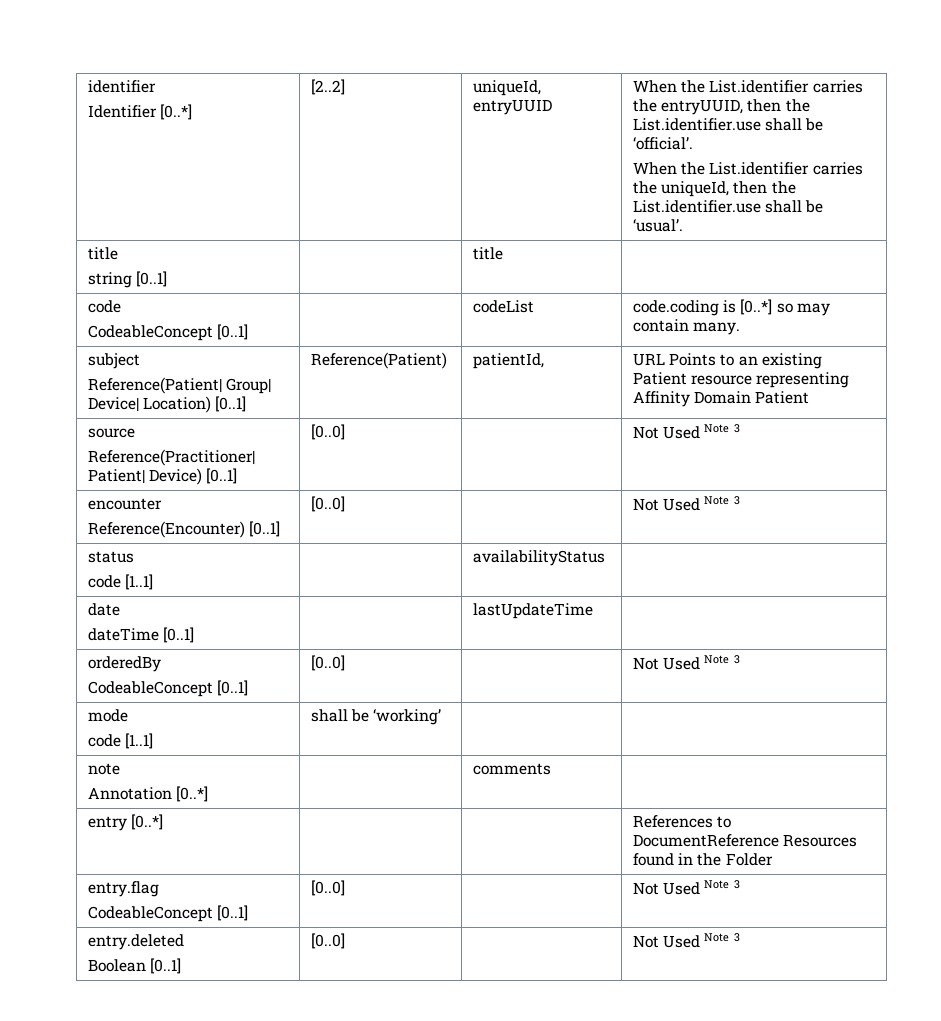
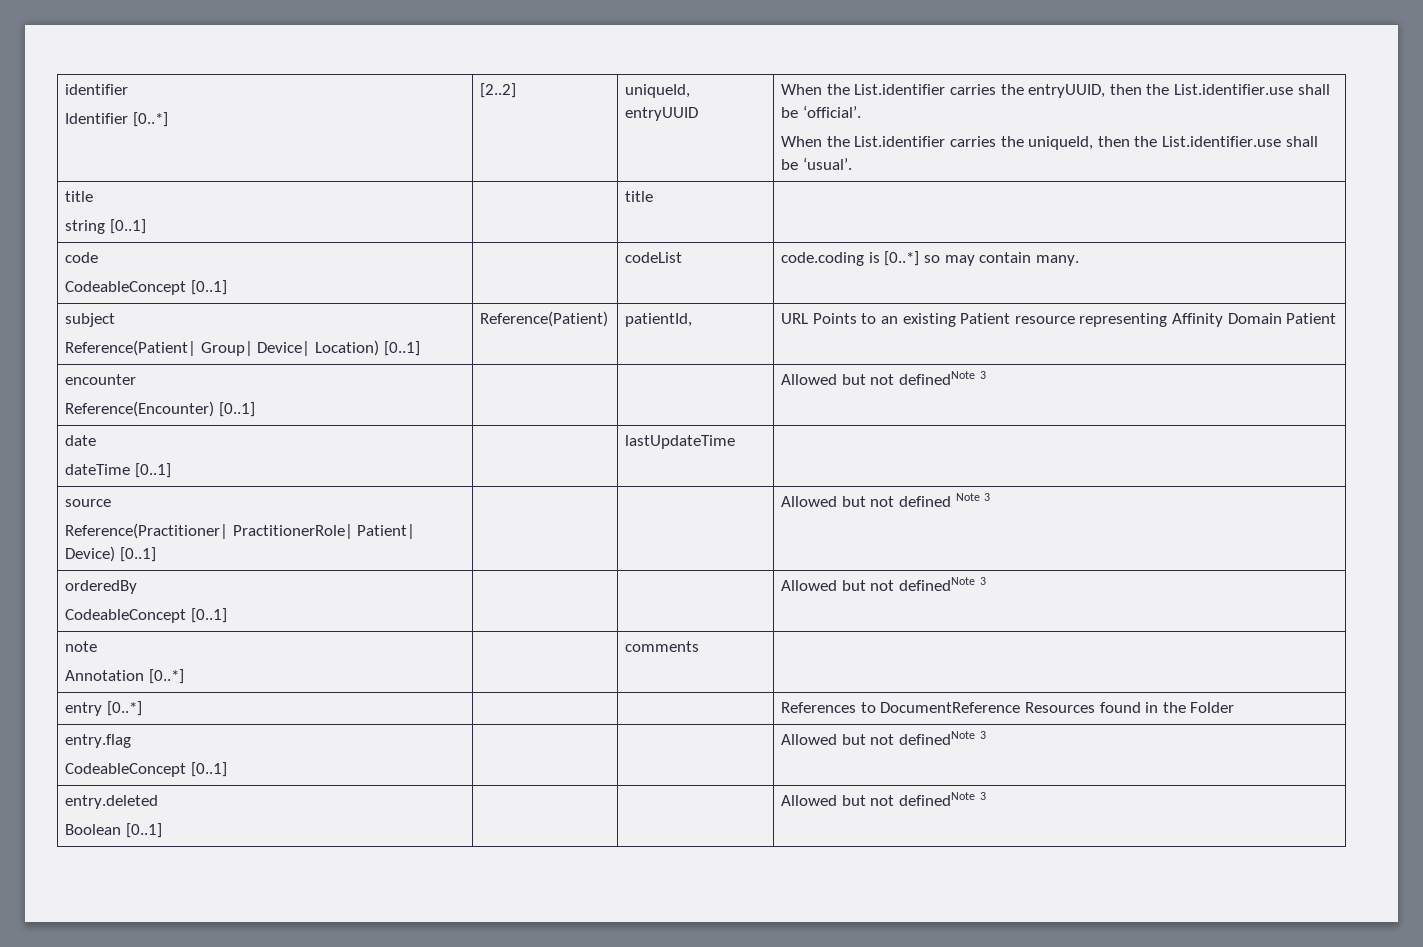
- source
- Reference(Practitioner| Patient| Device) [0..1] | [0..0] | | Not Used Note 3
  encounter
- Reference(Encounter) [0..1] | [0..0] | | Not Used Note 3
- status
- code [1..1] | | availabilityStatus |
+ Reference(Encounter) [0..1] | | | Allowed but not definedNote 3
  date
  dateTime [0..1] | | lastUpdateTime |
+ source
+ Reference(Practitioner| PractitionerRole| Patient| Device) [0..1] | | | Allowed but not defined Note 3
  orderedBy
- CodeableConcept [0..1] | [0..0] | | Not Used Note 3
- mode
- code [1..1] | shall be ‘working’ | |
+ CodeableConcept [0..1] | | | Allowed but not definedNote 3
  entry.flag
- CodeableConcept [0..1] | [0..0] | | Not Used Note 3
+ CodeableConcept [0..1] | | | Allowed but not definedNote 3
  entry.deleted
- Boolean [0..1] | [0..0] | | Not Used Note 3
+ Boolean [0..1] | | | Allowed but not definedNote 3

